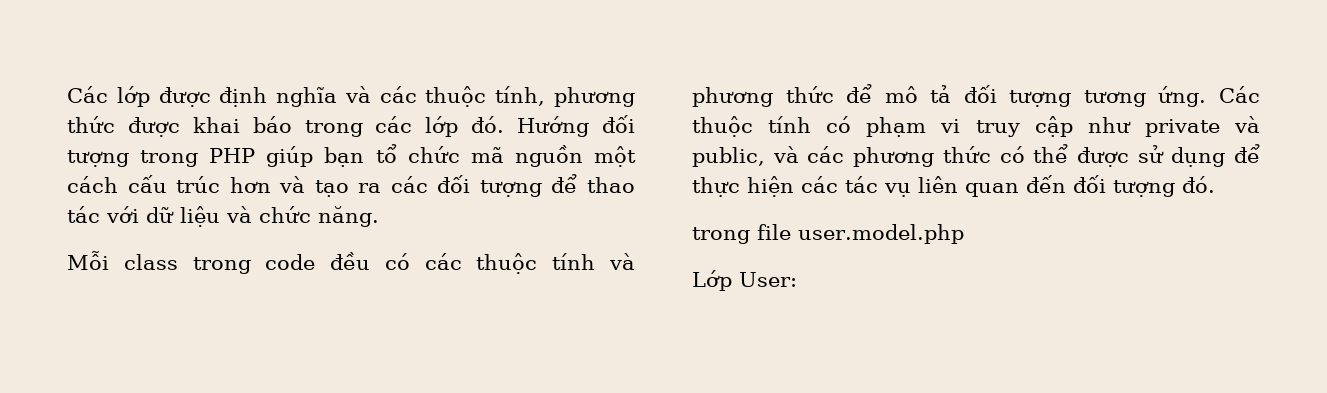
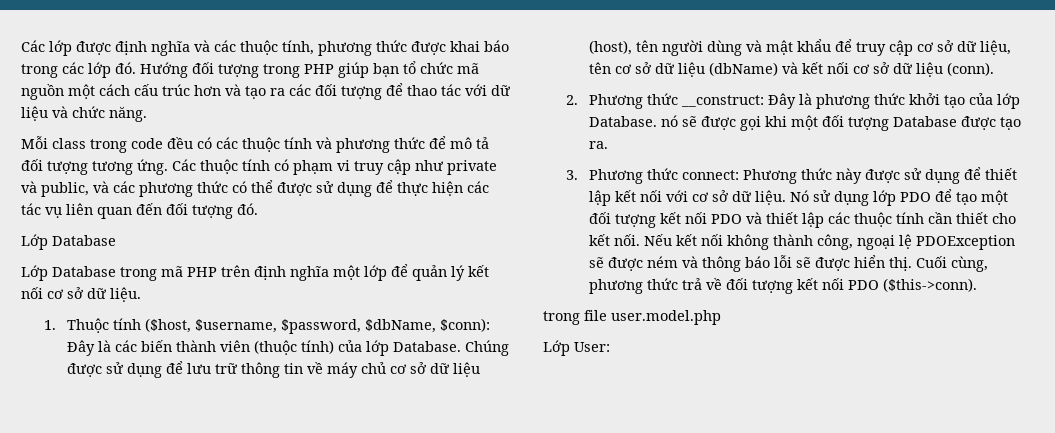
  Các thuộc tính có phạm vi truy cập như private và public, và các phương thức có thể được sử dụng để thực hiện các tác vụ liên quan đến đối tượng đó.
+ Lớp Database
+ Lớp Database trong mã PHP trên định nghĩa một lớp để quản lý kết nối cơ sở dữ liệu.
+ 1. Thuộc tính ($host, $username, $password, $dbName, $conn): Đây là các biến thành viên (thuộc tính) của lớp Database. Chúng được sử dụng để lưu trữ thông tin về máy chủ cơ sở dữ liệu (host), tên người dùng và mật khẩu để truy cập cơ sở dữ liệu, tên cơ sở dữ liệu (dbName) và kết nối cơ sở dữ liệu (conn).
+ 2. Phương thức __construct: Đây là phương thức khởi tạo của lớp Database. nó sẽ được gọi khi một đối tượng Database được tạo ra.
+ 3. Phương thức connect: Phương thức này được sử dụng để thiết lập kết nối với cơ sở dữ liệu. Nó sử dụng lớp PDO để tạo một đối tượng kết nối PDO và thiết lập các thuộc tính cần thiết cho kết nối. Nếu kết nối không thành công, ngoại lệ PDOException sẽ được ném và thông báo lỗi sẽ được hiển thị. Cuối cùng, phương thức trả về đối tượng kết nối PDO ($this->conn).

